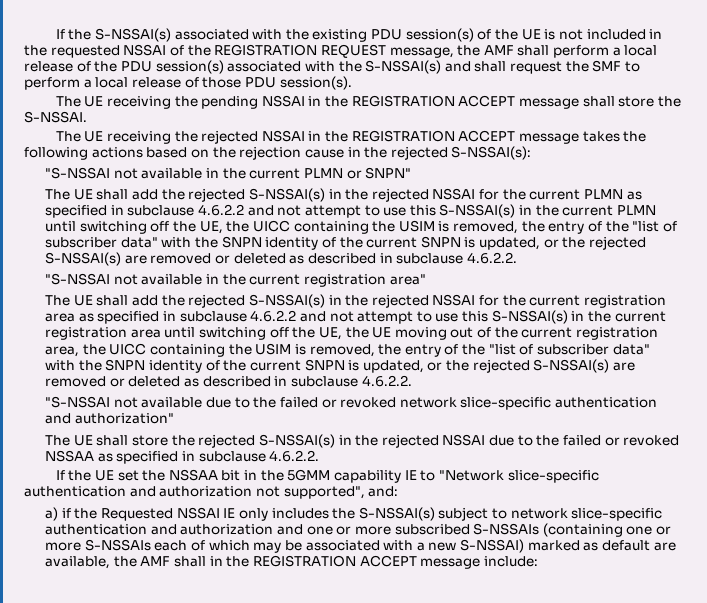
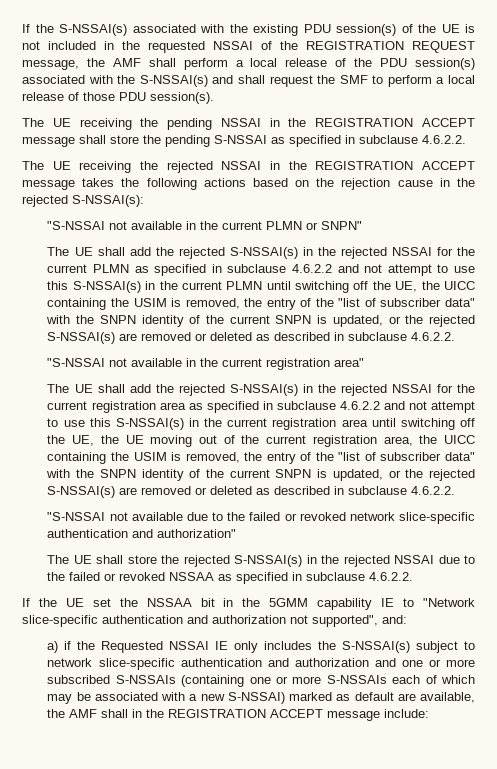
- The UE receiving the pending NSSAI in the REGISTRATION ACCEPT message shall store the S-NSSAI.
+ The UE receiving the pending NSSAI in the REGISTRATION ACCEPT message shall store the pending S-NSSAI as specified in subclause 4.6.2.2.

